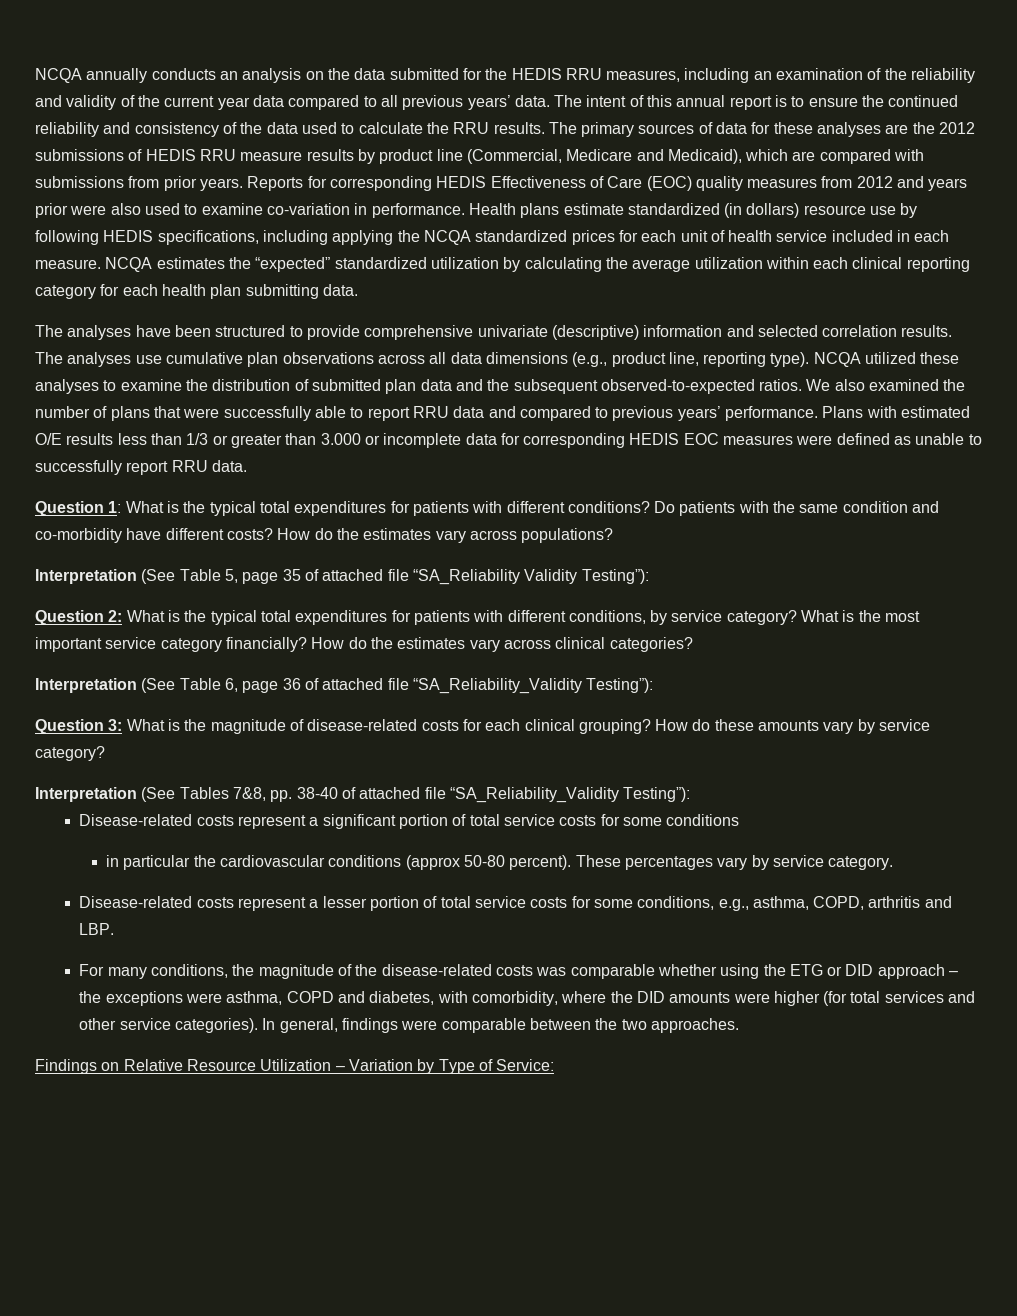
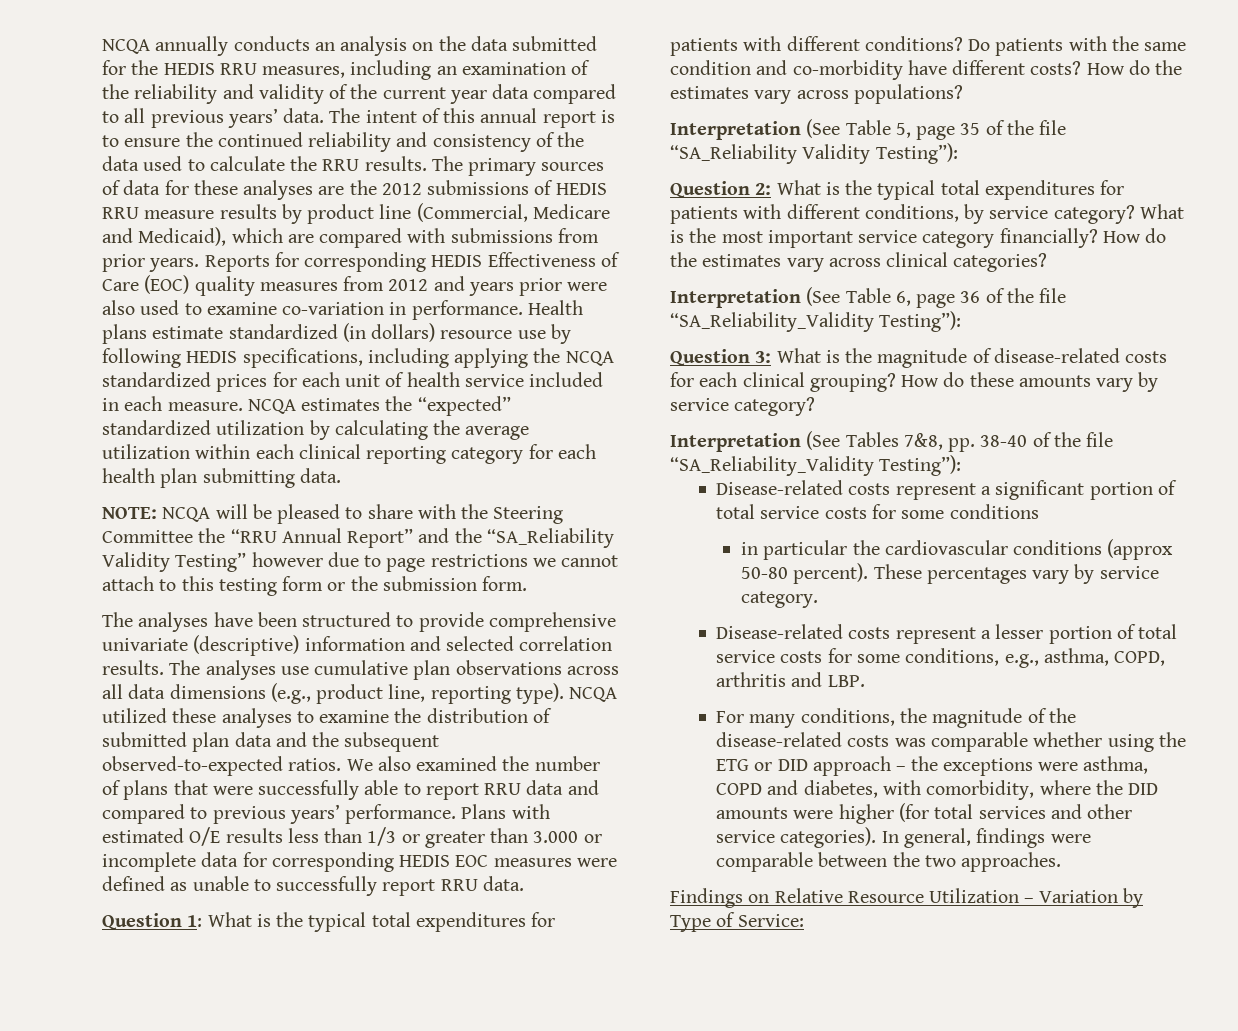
+ NOTE: NCQA will be pleased to share with the Steering Committee the “RRU Annual Report” and the “SA_Reliability Validity Testing” however due to page restrictions we cannot attach to this testing form or the submission form.
- Interpretation (See Table 5, page 35 of attached file “SA_Reliability Validity Testing”):
+ Interpretation (See Table 5, page 35 of the file “SA_Reliability Validity Testing”):
- Interpretation (See Table 6, page 36 of attached file “SA_Reliability_Validity Testing”):
+ Interpretation (See Table 6, page 36 of the file “SA_Reliability_Validity Testing”):
- Interpretation (See Tables 7&8, pp. 38-40 of attached file “SA_Reliability_Validity Testing”):
+ Interpretation (See Tables 7&8, pp. 38-40 of the file “SA_Reliability_Validity Testing”):

